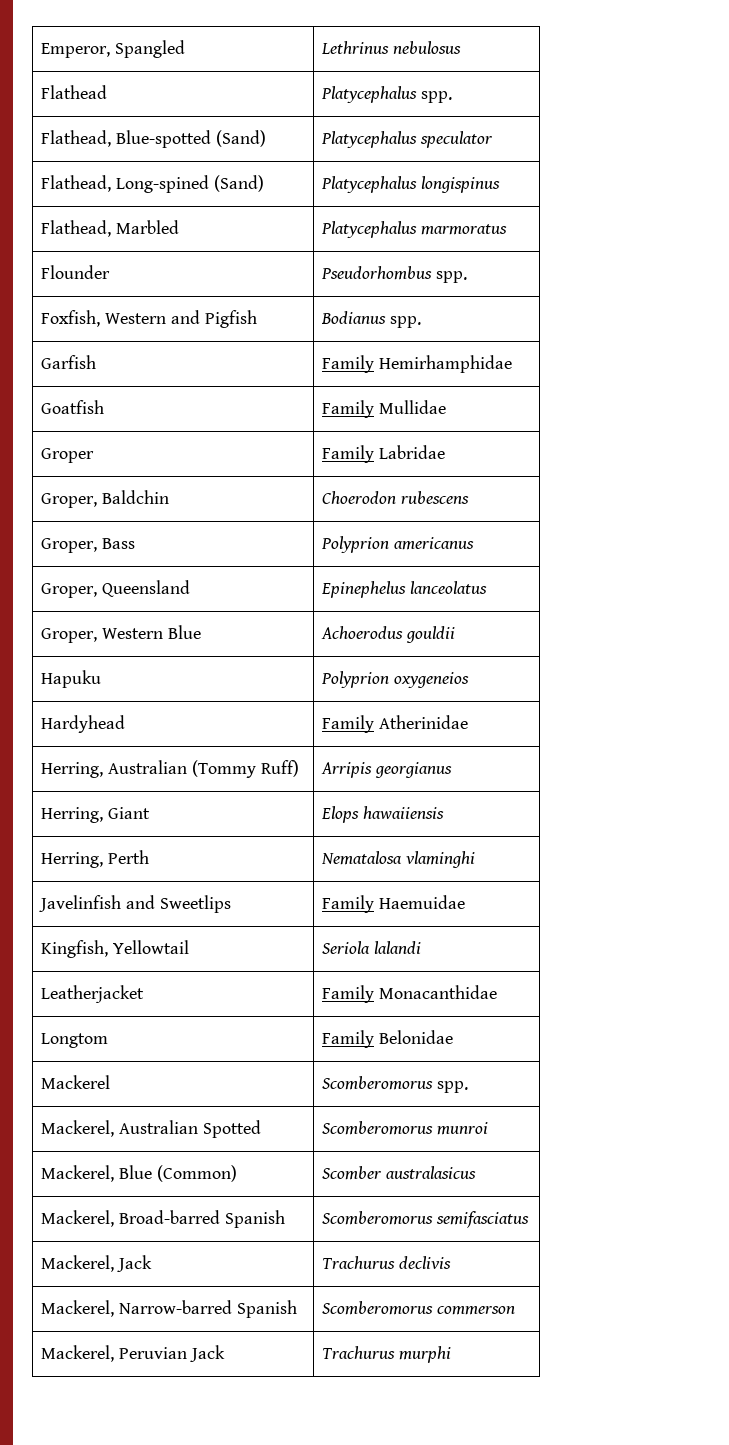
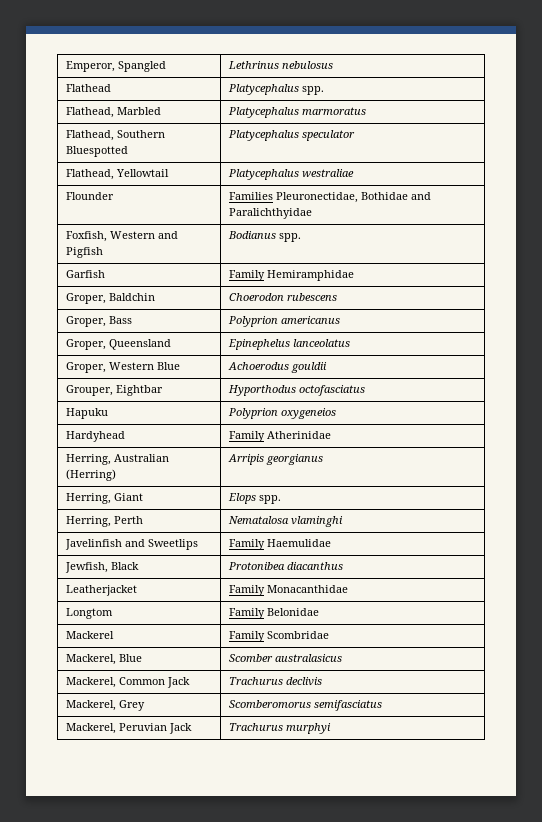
- Flathead, Blue-spotted (Sand) | Platycephalus speculator
+ Flathead, Marbled | Platycephalus marmoratus
+ Flathead, Southern Bluespotted | Platycephalus speculator
- Flathead, Long-spined (Sand) | Platycephalus longispinus
- Flathead, Marbled | Platycephalus marmoratus
- Flounder | Pseudorhombus spp.
+ Flathead, Yellowtail | Platycephalus westraliae
+ Flounder | Families Pleuronectidae, Bothidae and Paralichthyidae
- Garfish | Family Hemirhamphidae
- Goatfish | Family Mullidae
- Groper | Family Labridae
+ Garfish | Family Hemiramphidae
+ Grouper, Eightbar | Hyporthodus octofasciatus
- Herring, Australian (Tommy Ruff) | Arripis georgianus
+ Herring, Australian (Herring) | Arripis georgianus
- Herring, Giant | Elops hawaiiensis
+ Herring, Giant | Elops spp.
- Javelinfish and Sweetlips | Family Haemuidae
- Kingfish, Yellowtail | Seriola lalandi
+ Javelinfish and Sweetlips | Family Haemulidae
+ Jewfish, Black | Protonibea diacanthus
- Mackerel | Scomberomorus spp.
- Mackerel, Australian Spotted | Scomberomorus munroi
+ Mackerel | Family Scombridae
- Mackerel, Blue (Common) | Scomber australasicus
+ Mackerel, Blue | Scomber australasicus
- Mackerel, Broad-barred Spanish | Scomberomorus semifasciatus
- Mackerel, Jack | Trachurus declivis
+ Mackerel, Common Jack | Trachurus declivis
- Mackerel, Narrow-barred Spanish | Scomberomorus commerson
+ Mackerel, Grey | Scomberomorus semifasciatus
- Mackerel, Peruvian Jack | Trachurus murphi
+ Mackerel, Peruvian Jack | Trachurus murphyi

